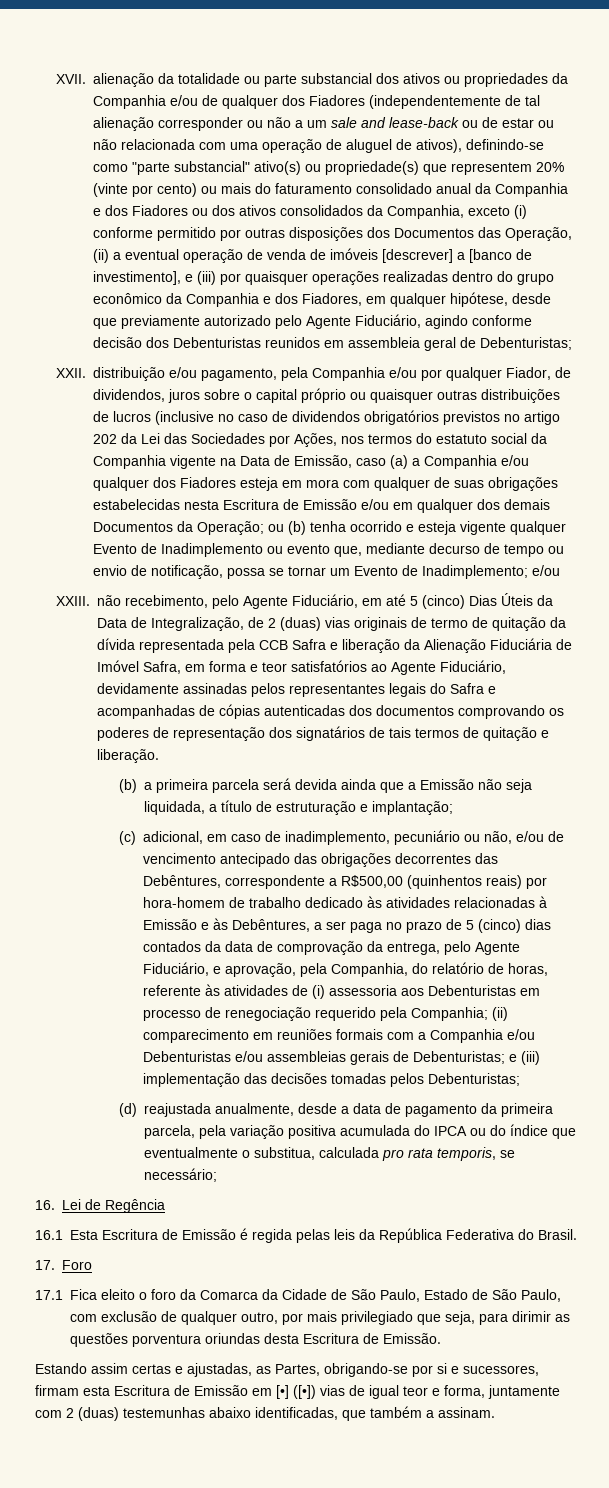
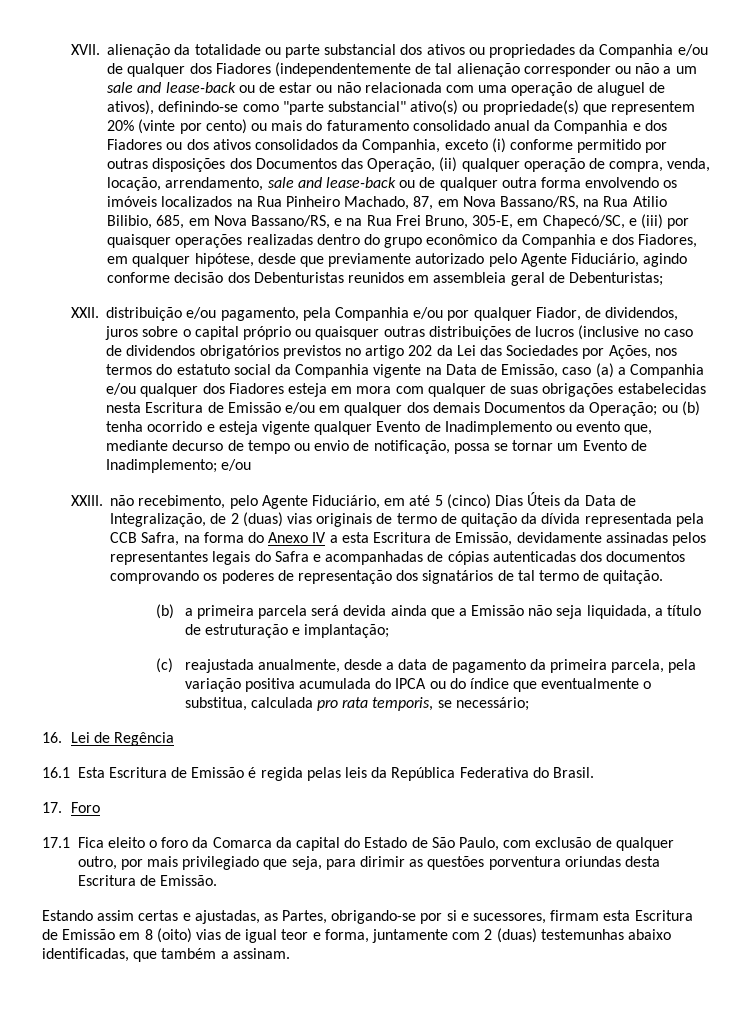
- XVII. alienação da totalidade ou parte substancial dos ativos ou propriedades da Companhia e/ou de qualquer dos Fiadores (independentemente de tal alienação corresponder ou não a um sale and lease-back ou de estar ou não relacionada com uma operação de aluguel de ativos), definindo-se como "parte substancial" ativo(s) ou propriedade(s) que representem 20% (vinte por cento) ou mais do faturamento consolidado anual da Companhia e dos Fiadores ou dos ativos consolidados da Companhia, exceto (i) conforme permitido por outras disposições dos Documentos das Operação, (ii) a eventual operação de venda de imóveis [descrever] a [banco de investimento], e (iii) por quaisquer operações realizadas dentro do grupo econômico da Companhia e dos Fiadores, em qualquer hipótese, desde que previamente autorizado pelo Agente Fiduciário, agindo conforme decisão dos Debenturistas reunidos em assembleia geral de Debenturistas;
+ XVII. alienação da totalidade ou parte substancial dos ativos ou propriedades da Companhia e/ou de qualquer dos Fiadores (independentemente de tal alienação corresponder ou não a um sale and lease-back ou de estar ou não relacionada com uma operação de aluguel de ativos), definindo-se como "parte substancial" ativo(s) ou propriedade(s) que representem 20% (vinte por cento) ou mais do faturamento consolidado anual da Companhia e dos Fiadores ou dos ativos consolidados da Companhia, exceto (i) conforme permitido por outras disposições dos Documentos das Operação, (ii) qualquer operação de compra, venda, locação, arrendamento, sale and lease-back ou de qualquer outra forma envolvendo os imóveis localizados na Rua Pinheiro Machado, 87, em Nova Bassano/RS, na Rua Atilio Bilibio, 685, em Nova Bassano/RS, e na Rua Frei Bruno, 305-E, em Chapecó/SC, e (iii) por quaisquer operações realizadas dentro do grupo econômico da Companhia e dos Fiadores, em qualquer hipótese, desde que previamente autorizado pelo Agente Fiduciário, agindo conforme decisão dos Debenturistas reunidos em assembleia geral de Debenturistas;
- XXIII. não recebimento, pelo Agente Fiduciário, em até 5 (cinco) Dias Úteis da Data de Integralização, de 2 (duas) vias originais de termo de quitação da dívida representada pela CCB Safra e liberação da Alienação Fiduciária de Imóvel Safra, em forma e teor satisfatórios ao Agente Fiduciário, devidamente assinadas pelos representantes legais do Safra e acompanhadas de cópias autenticadas dos documentos comprovando os poderes de representação dos signatários de tais termos de quitação e liberação.
+ XXIII. não recebimento, pelo Agente Fiduciário, em até 5 (cinco) Dias Úteis da Data de Integralização, de 2 (duas) vias originais de termo de quitação da dívida representada pela CCB Safra, na forma do Anexo IV a esta Escritura de Emissão, devidamente assinadas pelos representantes legais do Safra e acompanhadas de cópias autenticadas dos documentos comprovando os poderes de representação dos signatários de tal termo de quitação.
- (c) adicional, em caso de inadimplemento, pecuniário ou não, e/ou de vencimento antecipado das obrigações decorrentes das Debêntures, correspondente a R$500,00 (quinhentos reais) por hora-homem de trabalho dedicado às atividades relacionadas à Emissão e às Debêntures, a ser paga no prazo de 5 (cinco) dias contados da data de comprovação da entrega, pelo Agente Fiduciário, e aprovação, pela Companhia, do relatório de horas, referente às atividades de (i) assessoria aos Debenturistas em processo de renegociação requerido pela Companhia; (ii) comparecimento em reuniões formais com a Companhia e/ou Debenturistas e/ou assembleias gerais de Debenturistas; e (iii) implementação das decisões tomadas pelos Debenturistas;
- (d) reajustada anualmente, desde a data de pagamento da primeira parcela, pela variação positiva acumulada do IPCA ou do índice que eventualmente o substitua, calculada pro rata temporis, se necessário;
+ (c) reajustada anualmente, desde a data de pagamento da primeira parcela, pela variação positiva acumulada do IPCA ou do índice que eventualmente o substitua, calculada pro rata temporis, se necessário;
- 17.1 Fica eleito o foro da Comarca da Cidade de São Paulo, Estado de São Paulo, com exclusão de qualquer outro, por mais privilegiado que seja, para dirimir as questões porventura oriundas desta Escritura de Emissão.
+ 17.1 Fica eleito o foro da Comarca da capital do Estado de São Paulo, com exclusão de qualquer outro, por mais privilegiado que seja, para dirimir as questões porventura oriundas desta Escritura de Emissão.
- Estando assim certas e ajustadas, as Partes, obrigando-se por si e sucessores, firmam esta Escritura de Emissão em [•] ([•]) vias de igual teor e forma, juntamente com 2 (duas) testemunhas abaixo identificadas, que também a assinam.
+ Estando assim certas e ajustadas, as Partes, obrigando-se por si e sucessores, firmam esta Escritura de Emissão em 8 (oito) vias de igual teor e forma, juntamente com 2 (duas) testemunhas abaixo identificadas, que também a assinam.

